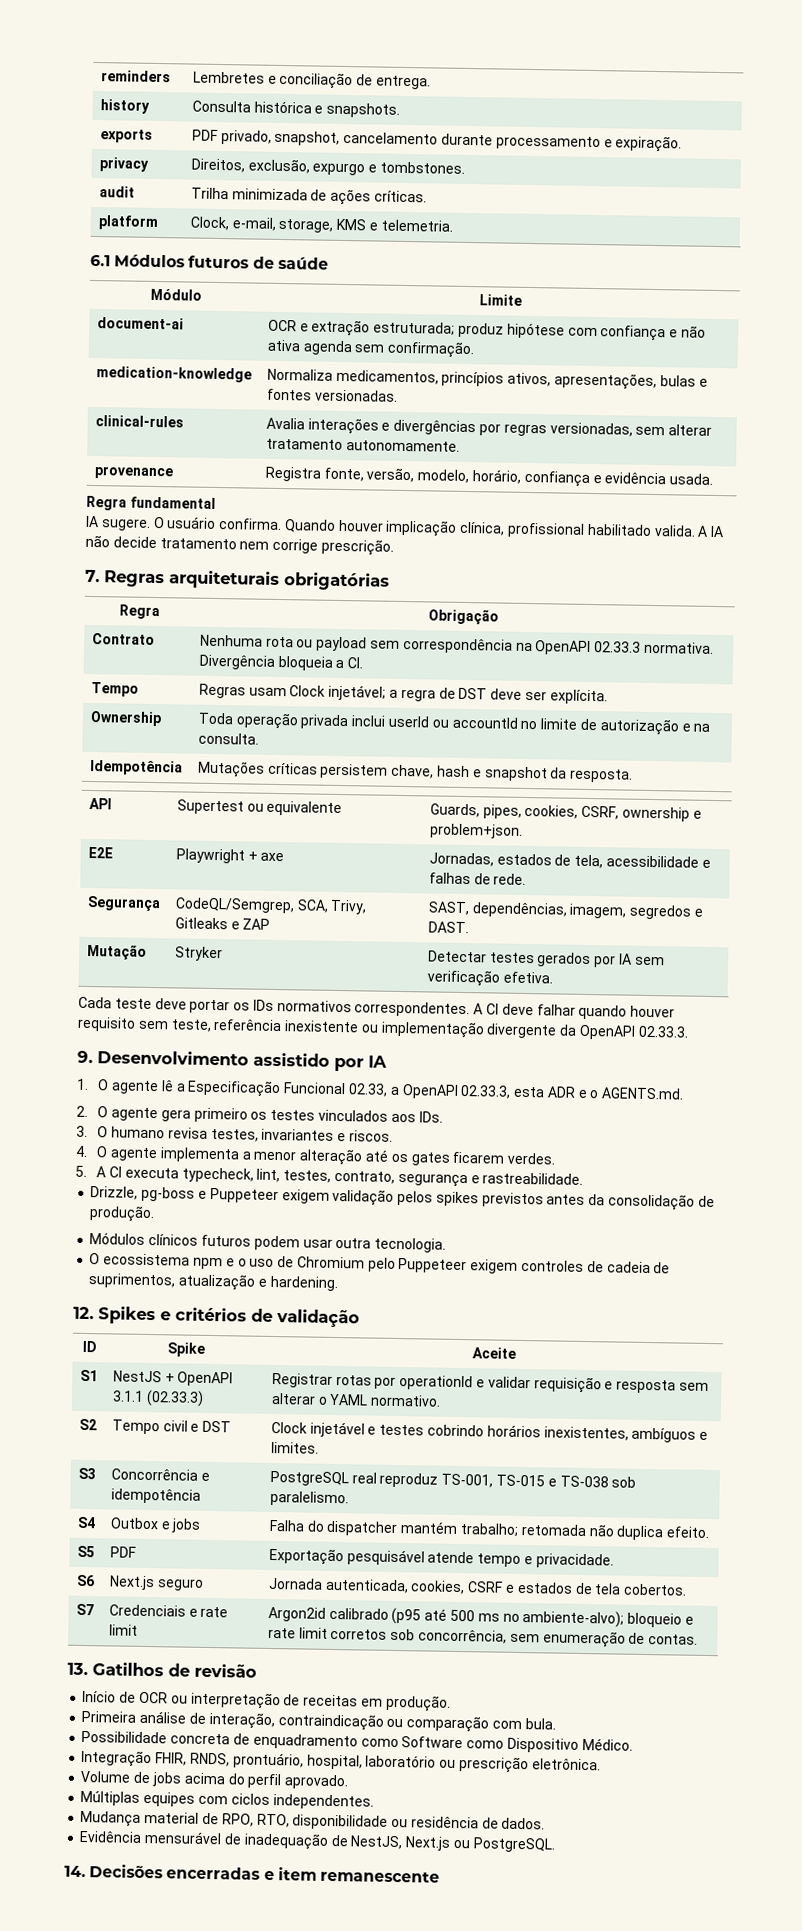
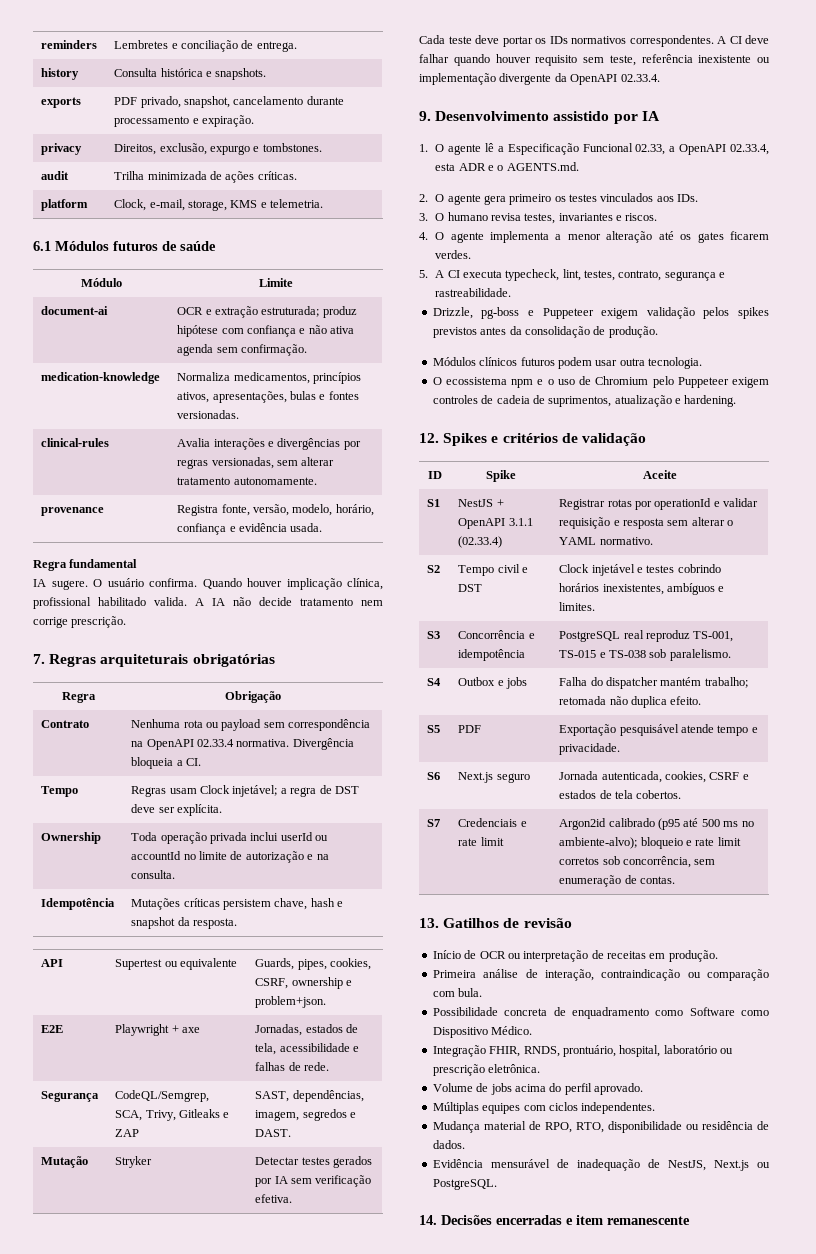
- Contrato | Nenhuma rota ou payload sem correspondência na OpenAPI 02.33.3 normativa. Divergência bloqueia a CI.
+ Contrato | Nenhuma rota ou payload sem correspondência na OpenAPI 02.33.4 normativa. Divergência bloqueia a CI.
- A CI deve falhar quando houver requisito sem teste, referência inexistente ou implementação divergente da OpenAPI 02.33.3.
+ A CI deve falhar quando houver requisito sem teste, referência inexistente ou implementação divergente da OpenAPI 02.33.4.
- 1. O agente lê a Especificação Funcional 02.33, a OpenAPI 02.33.3, esta ADR e o AGENTS.md.
+ 1. O agente lê a Especificação Funcional 02.33, a OpenAPI 02.33.4, esta ADR e o AGENTS.md.
- S1 | NestJS + OpenAPI 3.1.1 (02.33.3) | Registrar rotas por operationId e validar requisição e resposta sem alterar o YAML normativo.
+ S1 | NestJS + OpenAPI 3.1.1 (02.33.4) | Registrar rotas por operationId e validar requisição e resposta sem alterar o YAML normativo.

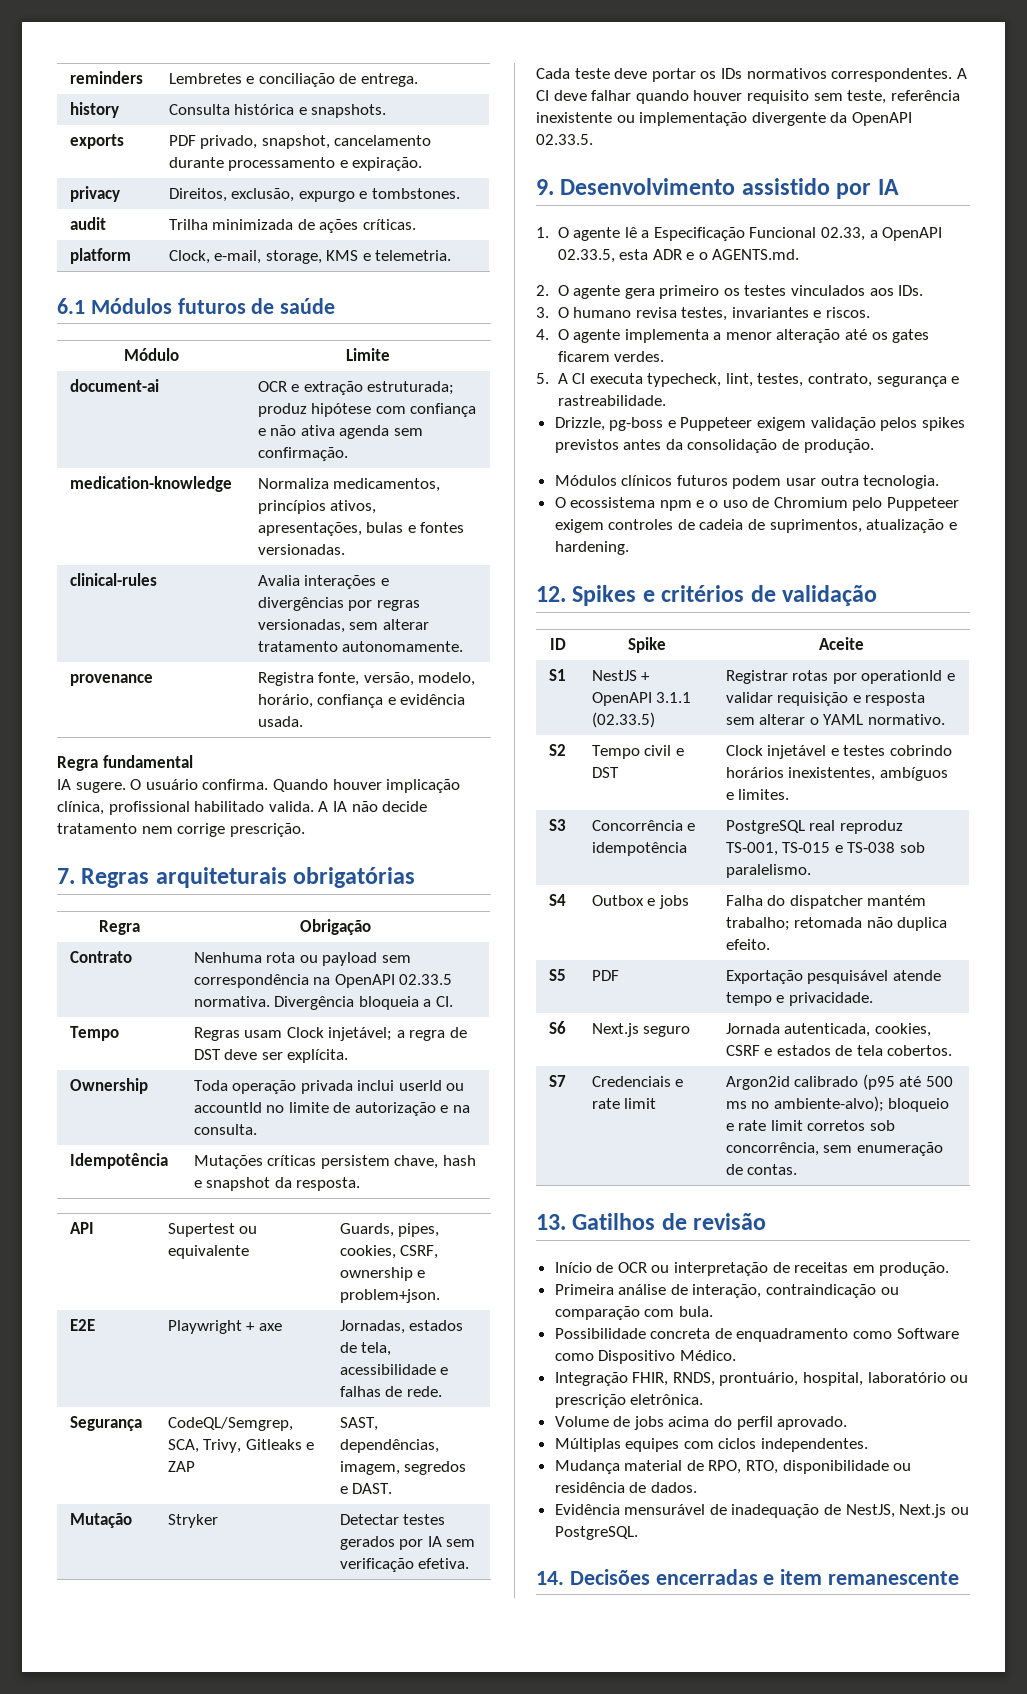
- Contrato | Nenhuma rota ou payload sem correspondência na OpenAPI 02.33.4 normativa. Divergência bloqueia a CI.
+ Contrato | Nenhuma rota ou payload sem correspondência na OpenAPI 02.33.5 normativa. Divergência bloqueia a CI.
- A CI deve falhar quando houver requisito sem teste, referência inexistente ou implementação divergente da OpenAPI 02.33.4.
+ A CI deve falhar quando houver requisito sem teste, referência inexistente ou implementação divergente da OpenAPI 02.33.5.
- 1. O agente lê a Especificação Funcional 02.33, a OpenAPI 02.33.4, esta ADR e o AGENTS.md.
+ 1. O agente lê a Especificação Funcional 02.33, a OpenAPI 02.33.5, esta ADR e o AGENTS.md.
- S1 | NestJS + OpenAPI 3.1.1 (02.33.4) | Registrar rotas por operationId e validar requisição e resposta sem alterar o YAML normativo.
+ S1 | NestJS + OpenAPI 3.1.1 (02.33.5) | Registrar rotas por operationId e validar requisição e resposta sem alterar o YAML normativo.

